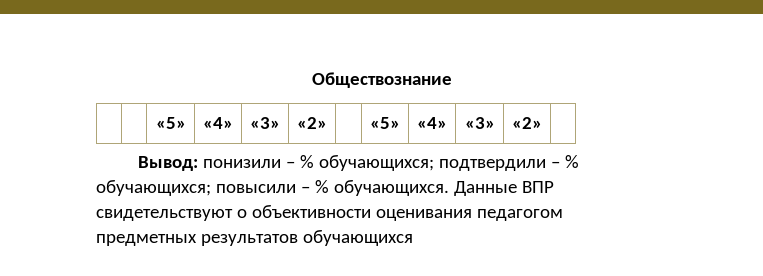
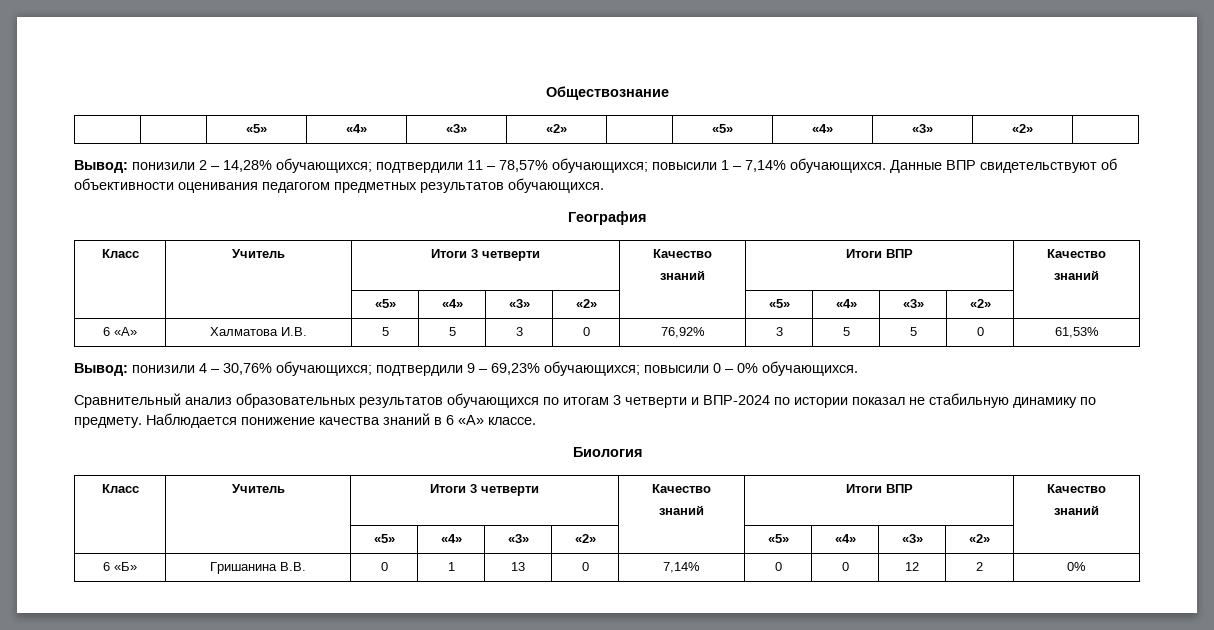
- Вывод: понизили – % обучающихся; подтвердили – % обучающихся; повысили – % обучающихся.
+ Вывод: понизили 2 – 14,28% обучающихся; подтвердили 11 – 78,57% обучающихся; повысили 1 – 7,14% обучающихся.
- Данные ВПР свидетельствуют о объективности оценивания педагогом предметных результатов обучающихся
+ Данные ВПР свидетельствуют об объективности оценивания педагогом предметных результатов обучающихся.
+ География
+ Класс | Учитель | Итоги 3 четверти | Качество
+ знаний | Итоги ВПР | Качество
+ знаний
+ | | «5» | «4» | «3» | «2» | | «5» | «4» | «3» | «2» |
+ 6 «А» | Халматова И.В. | 5 | 5 | 3 | 0 | 76,92% | 3 | 5 | 5 | 0 | 61,53%
+ Вывод: понизили 4 – 30,76% обучающихся; подтвердили 9 – 69,23% обучающихся; повысили 0 – 0% обучающихся.
+ Сравнительный анализ образовательных результатов обучающихся по итогам 3 четверти и ВПР-2024 по истории показал не стабильную динамику по предмету. Наблюдается понижение качества знаний в 6 «А» классе.
+ Биология
+ Класс | Учитель | Итоги 3 четверти | Качество
+ знаний | Итоги ВПР | Качество
+ знаний
+ | | «5» | «4» | «3» | «2» | | «5» | «4» | «3» | «2» |
+ 6 «Б» | Гришанина В.В. | 0 | 1 | 13 | 0 | 7,14% | 0 | 0 | 12 | 2 | 0%

